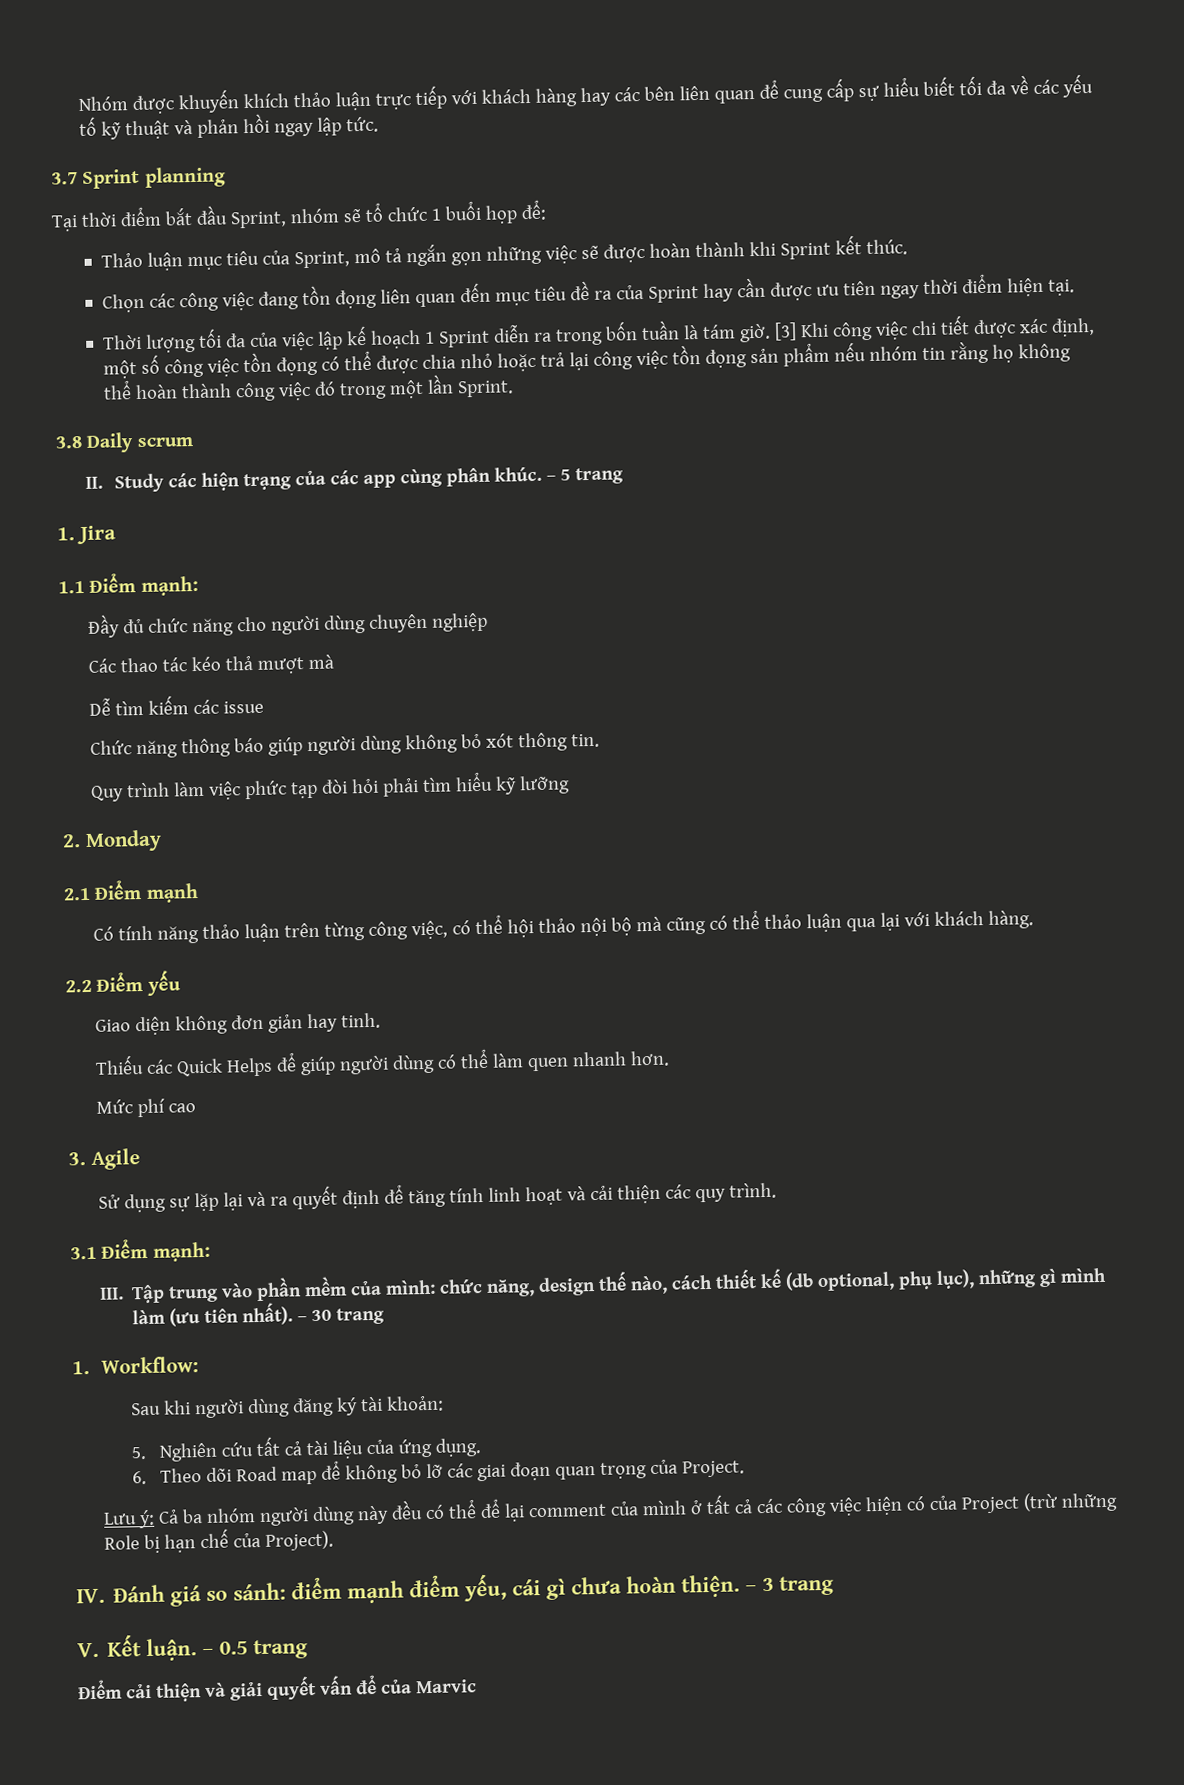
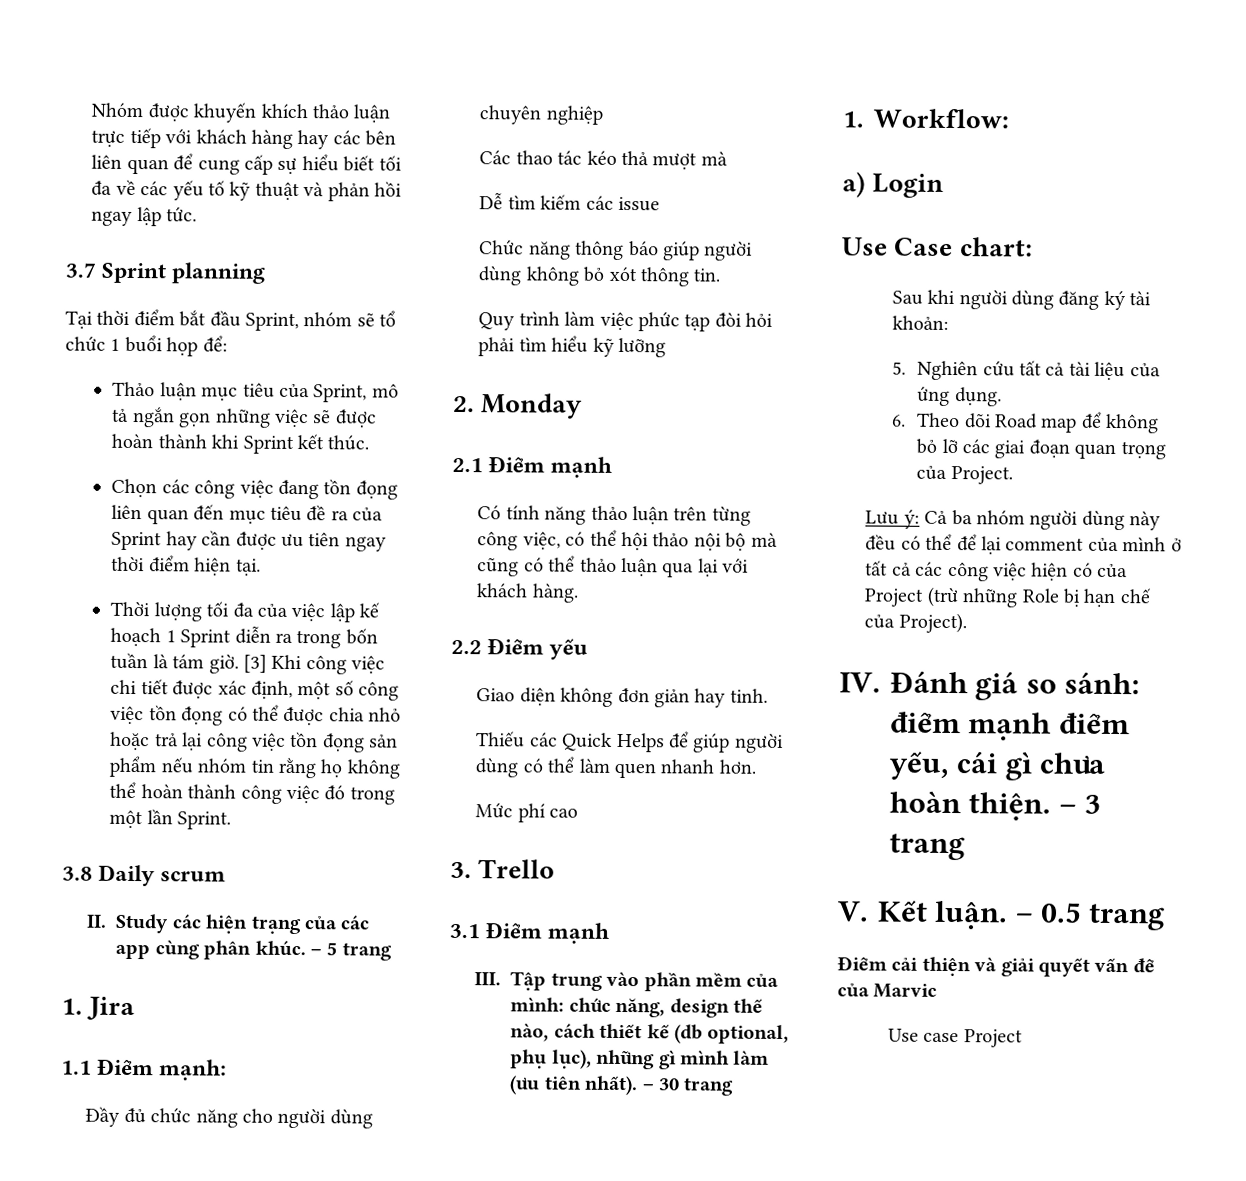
- 3. Agile
- Sử dụng sự lặp lại và ra quyết định để tăng tính linh hoạt và cải thiện các quy trình.
+ 3. Trello
- 3.1 Điểm mạnh:
+ 3.1 Điểm mạnh
+ a) Login
+ Use Case chart:
+ Use case Project

